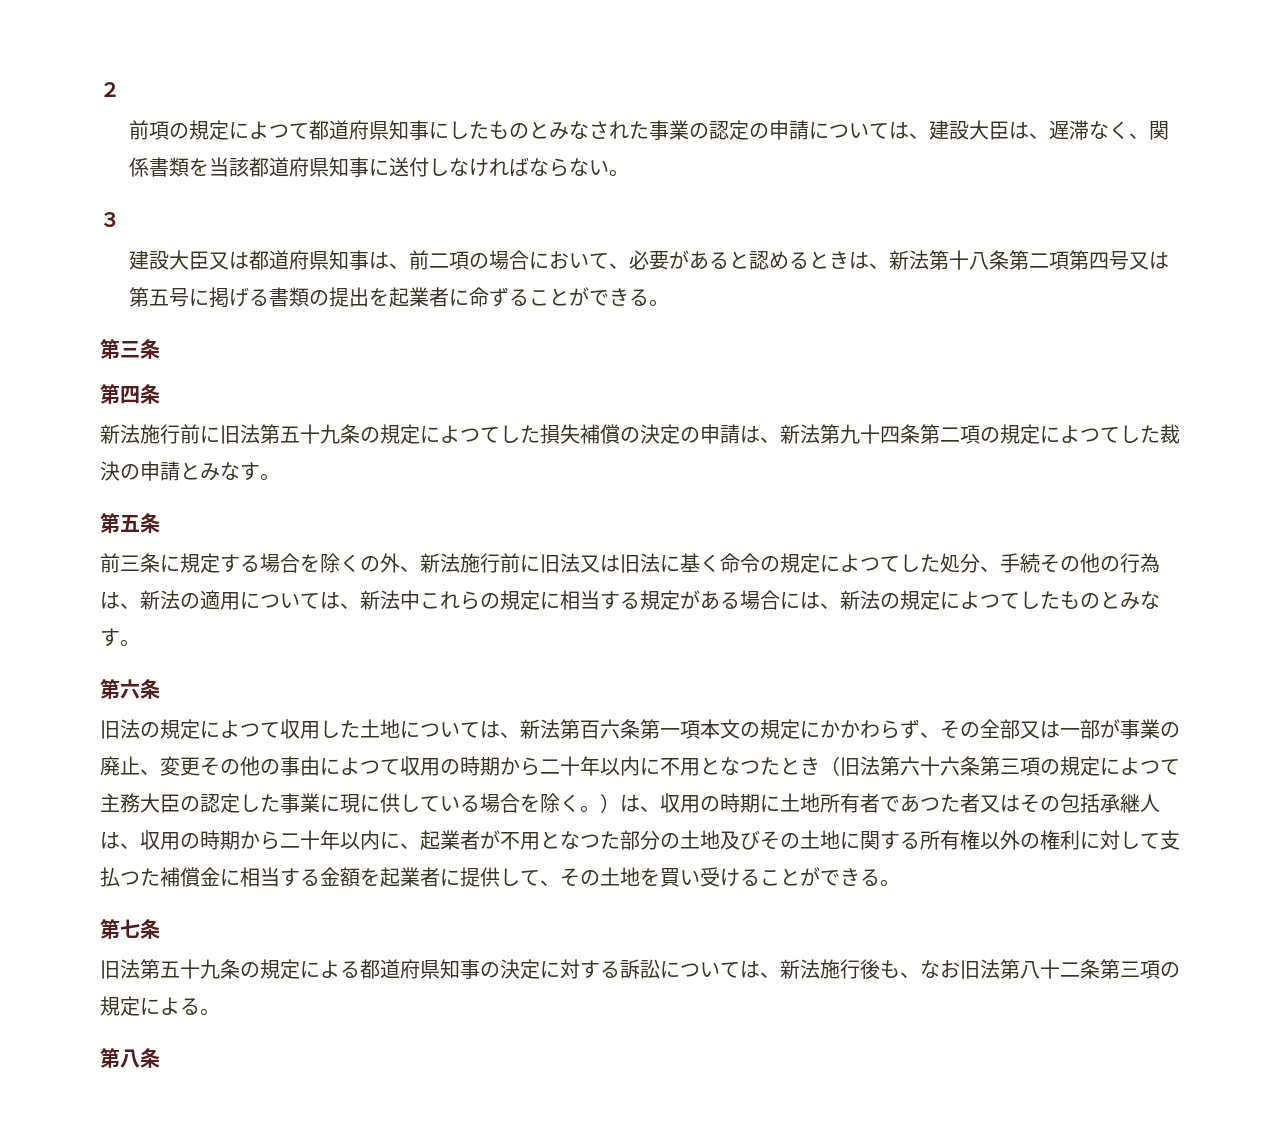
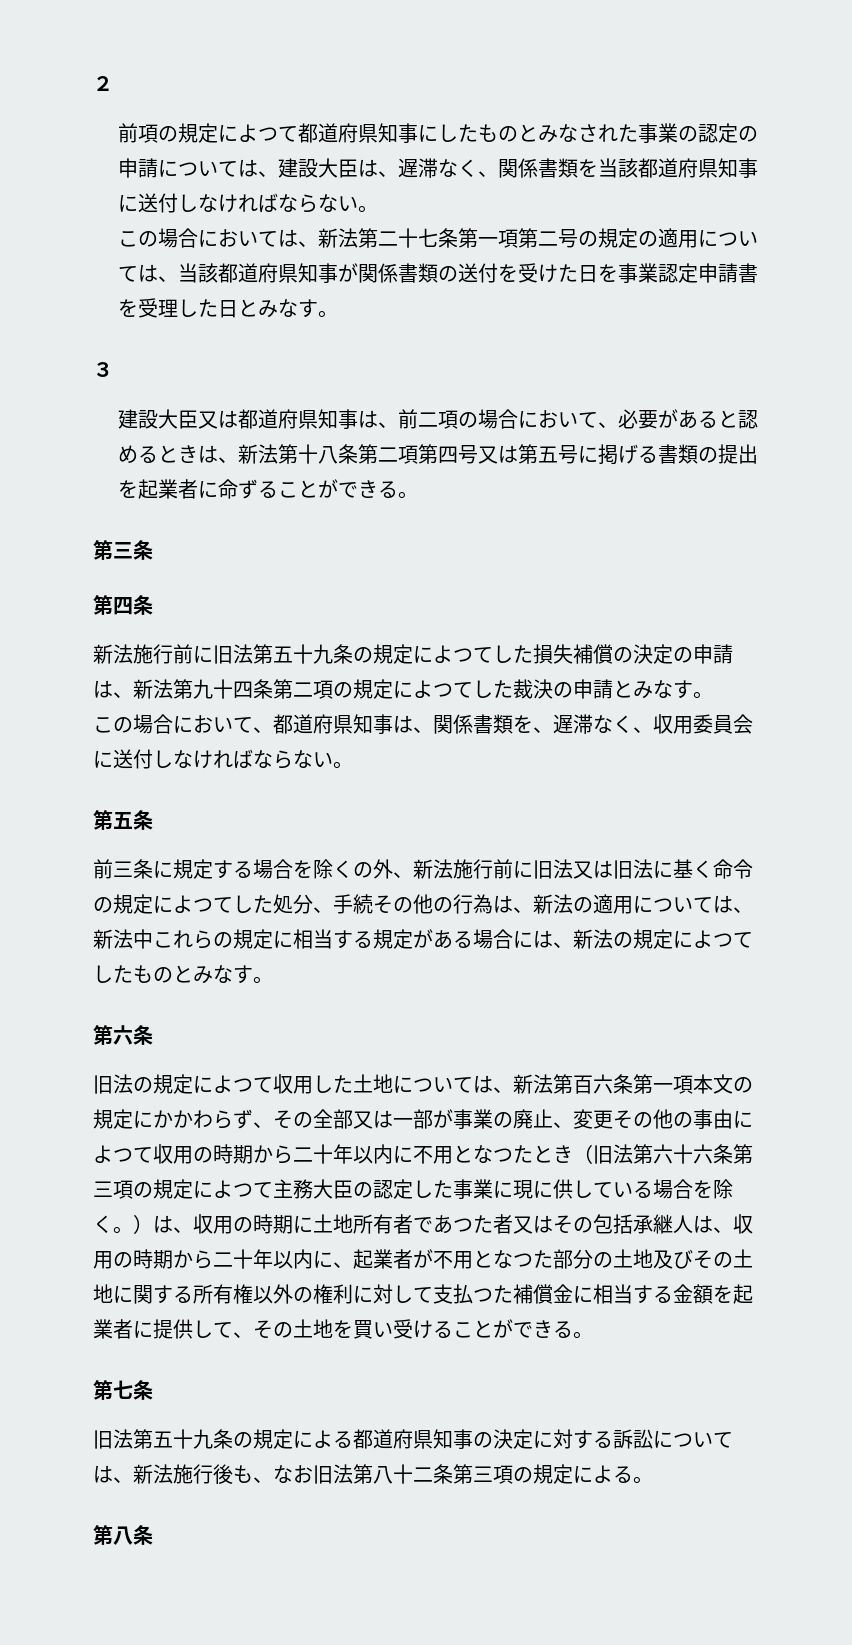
+ この場合においては、新法第二十七条第一項第二号の規定の適用については、当該都道府県知事が関係書類の送付を受けた日を事業認定申請書を受理した日とみなす。
+ この場合において、都道府県知事は、関係書類を、遅滞なく、収用委員会に送付しなければならない。

